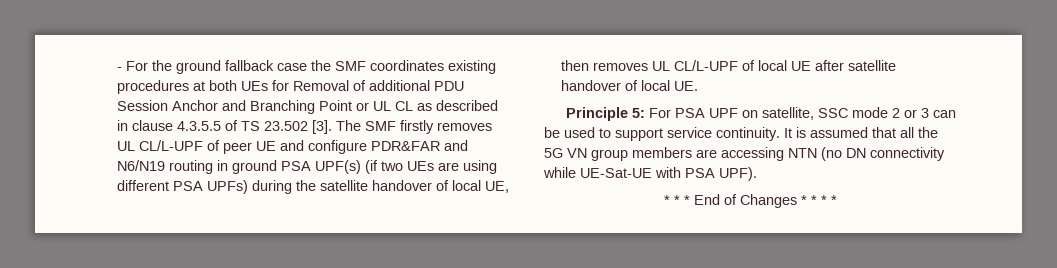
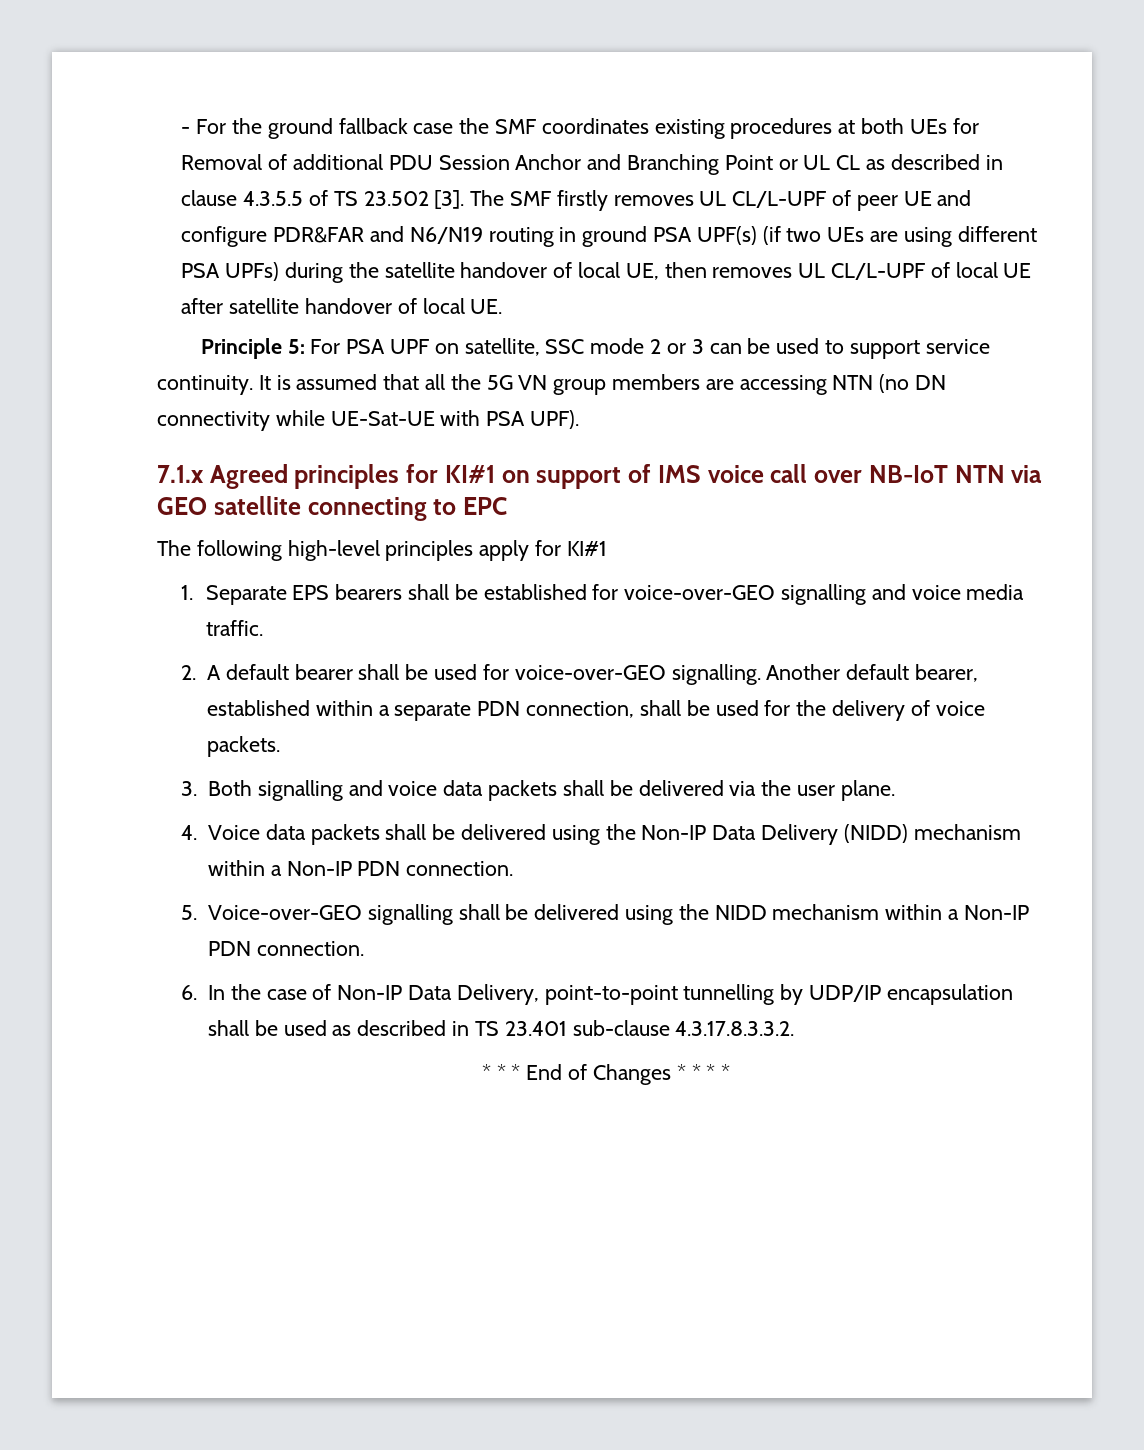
+ 7.1.x Agreed principles for KI#1 on support of IMS voice call over NB-IoT NTN via GEO satellite connecting to EPC
+ The following high-level principles apply for KI#1
+ 1. Separate EPS bearers shall be established for voice-over-GEO signalling and voice media traffic.
+ 2. A default bearer shall be used for voice-over-GEO signalling. Another default bearer, established within a separate PDN connection, shall be used for the delivery of voice packets.
+ 3. Both signalling and voice data packets shall be delivered via the user plane.
+ 4. Voice data packets shall be delivered using the Non-IP Data Delivery (NIDD) mechanism within a Non-IP PDN connection.
+ 5. Voice-over-GEO signalling shall be delivered using the NIDD mechanism within a Non-IP PDN connection.
+ 6. In the case of Non-IP Data Delivery, point-to-point tunnelling by UDP/IP encapsulation shall be used as described in TS 23.401 sub-clause 4.3.17.8.3.3.2.

